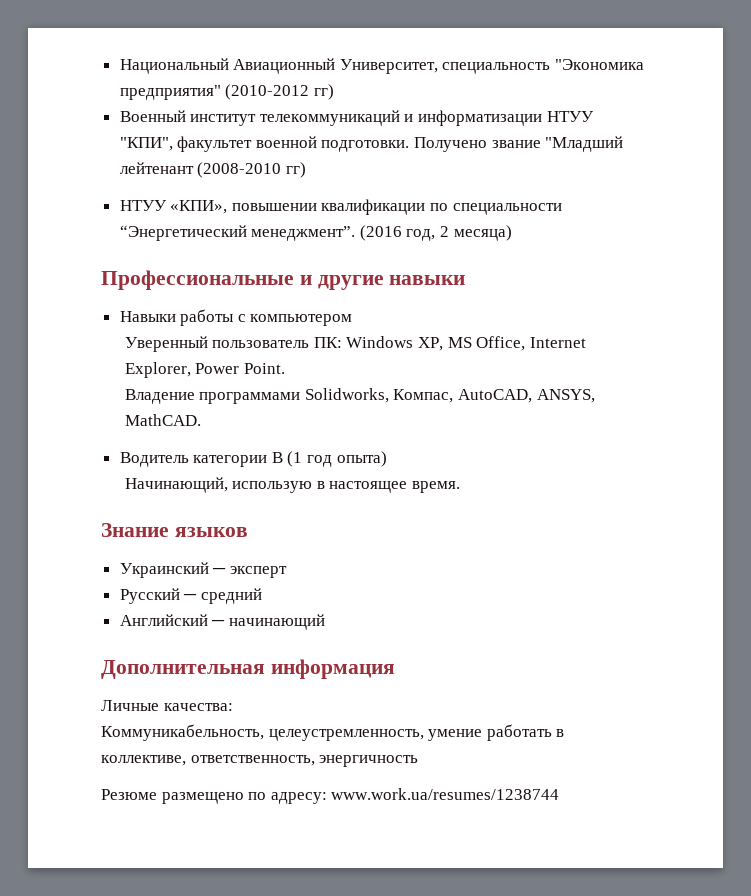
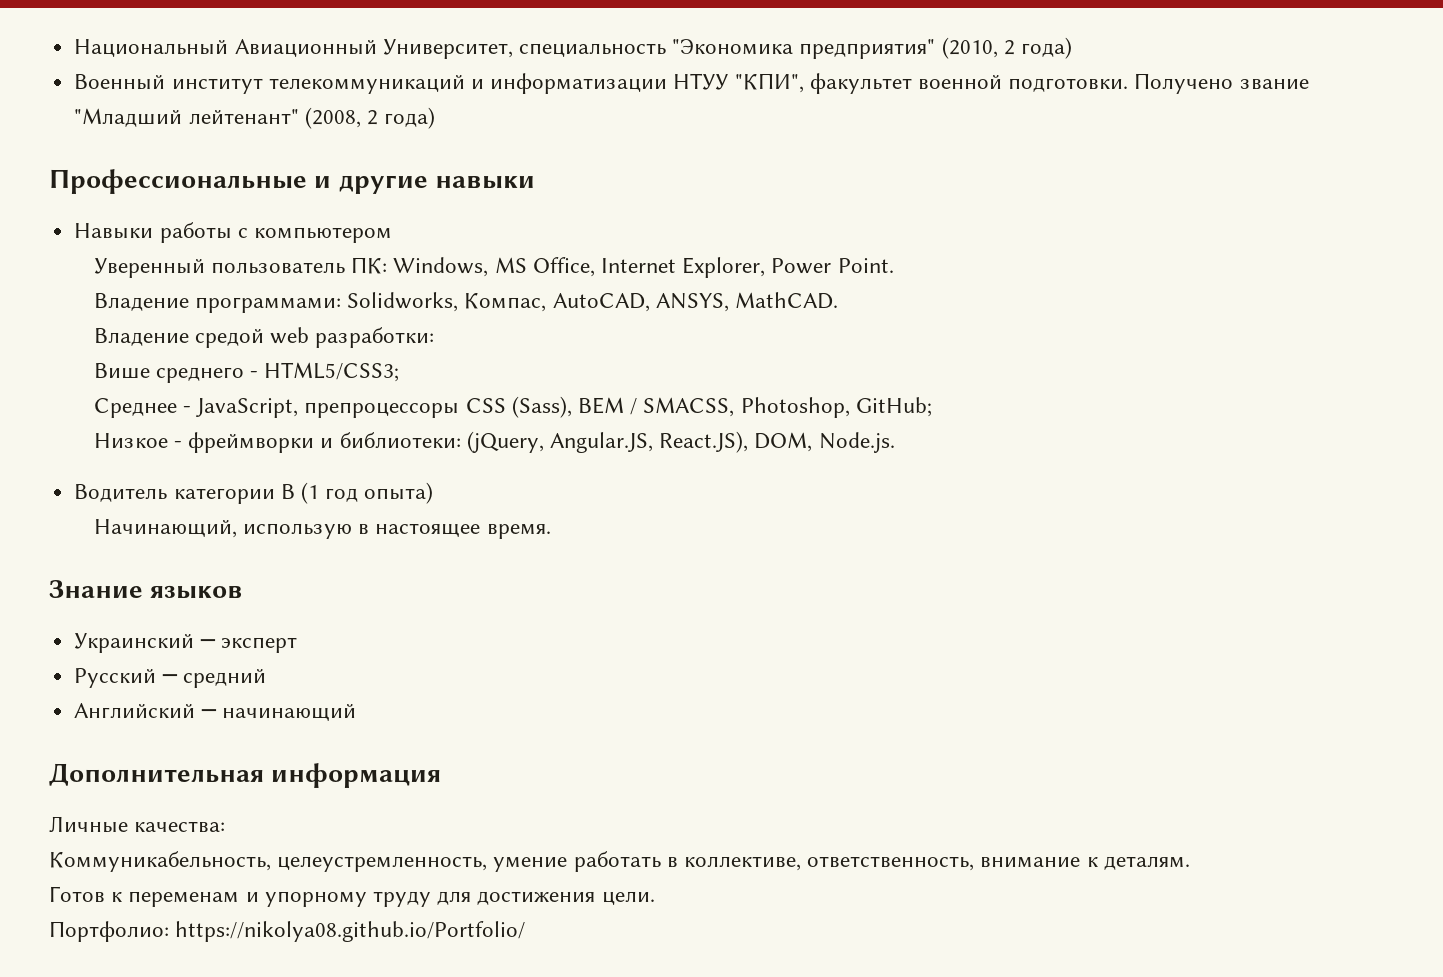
- Национальный Авиационный Университет, специальность "Экономика предприятия" (2010-2012 гг)
+ Национальный Авиационный Университет, специальность "Экономика предприятия" (2010, 2 года)
- Получено звание "Младший лейтенант (2008-2010 гг)
- НТУУ «КПИ», повышении квалификации по специальности “Энергетический менеджмент”. (2016 год, 2 месяца)
+ Получено звание "Младший лейтенант" (2008, 2 года)
- Уверенный пользователь ПК: Windows XP, MS Office, Internet Explorer, Power Point.
+ Уверенный пользователь ПК: Windows, MS Office, Internet Explorer, Power Point.
- Владение программами Solidworks, Компас, AutoCAD, ANSYS, MathCAD.
+ Владение программами: Solidworks, Компас, AutoCAD, ANSYS, MathCAD.
+ Владение средой web разработки:
+ Више среднего - HTML5/CSS3;
+ Среднее - JavaScript, препроцессоры CSS (Sass), BEM / SMACSS, Photoshop, GitHub;
+ Низкое - фреймворки и библиотеки: (jQuery, Angular.JS, React.JS), DOM, Node.js.
- Коммуникабельность, целеустремленность, умение работать в коллективе, ответственность, энергичность
- Резюме размещено по адресу: www.work.ua/resumes/1238744
+ Коммуникабельность, целеустремленность, умение работать в коллективе, ответственность, внимание к деталям.
+ Готов к переменам и упорному труду для достижения цели.
+ Портфолио: https://nikolya08.github.io/Portfolio/

